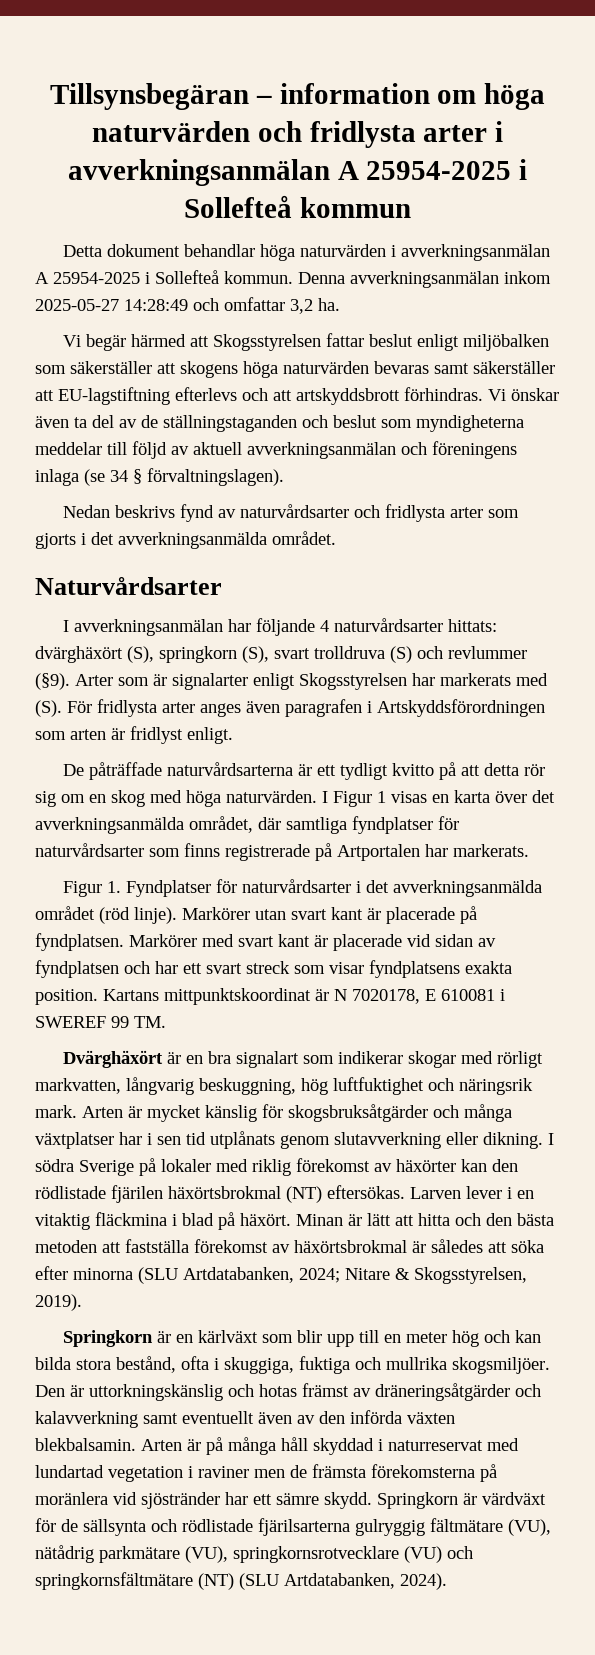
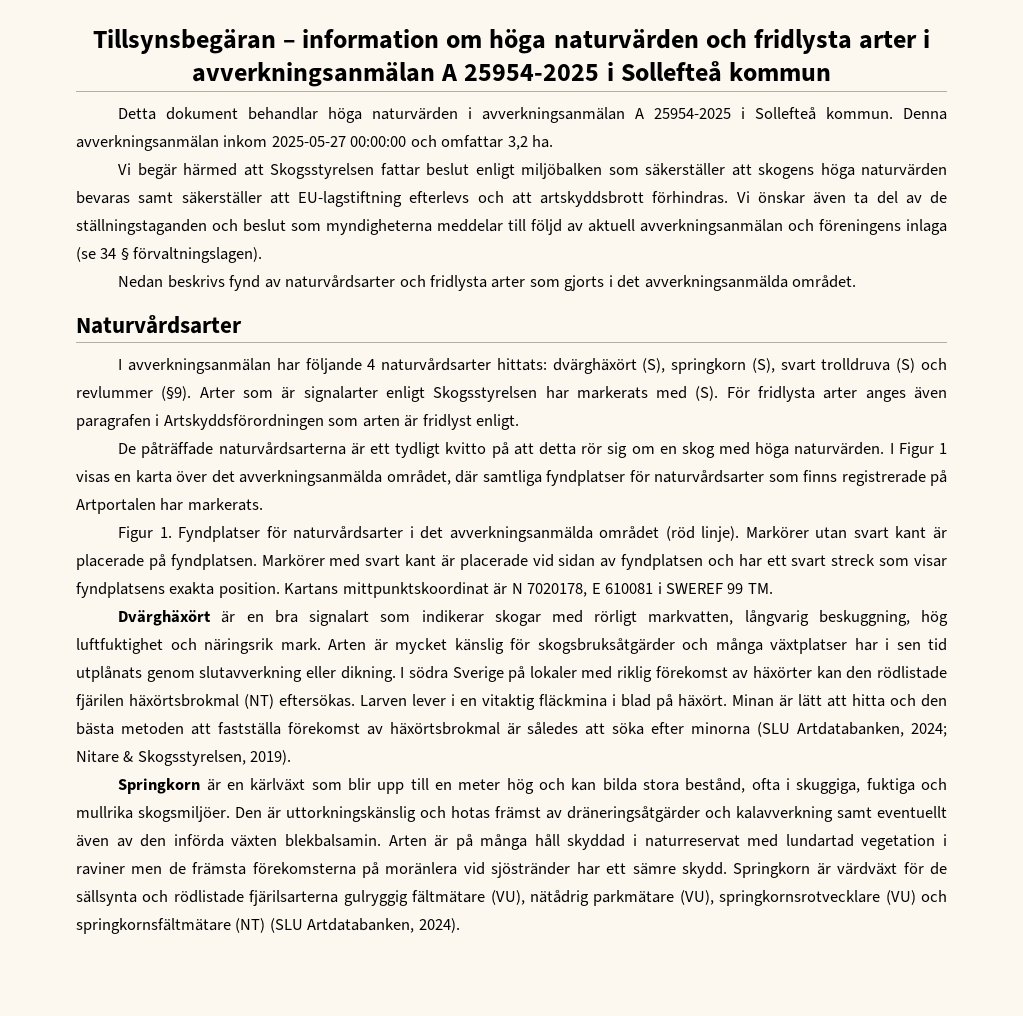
- Denna avverkningsanmälan inkom 2025-05-27 14:28:49 och omfattar 3,2 ha.
+ Denna avverkningsanmälan inkom 2025-05-27 00:00:00 och omfattar 3,2 ha.

